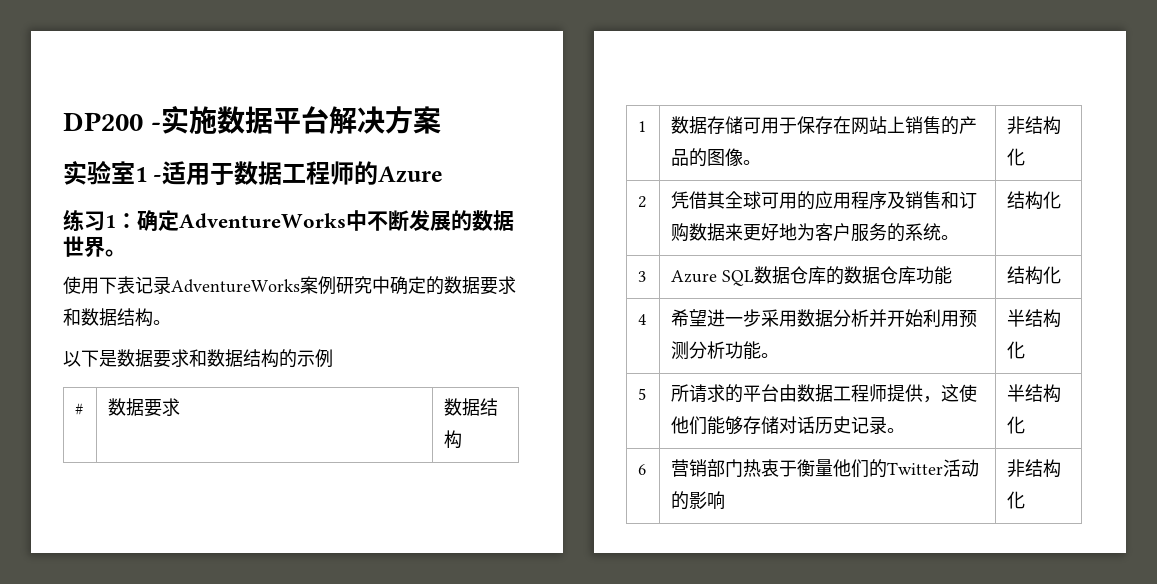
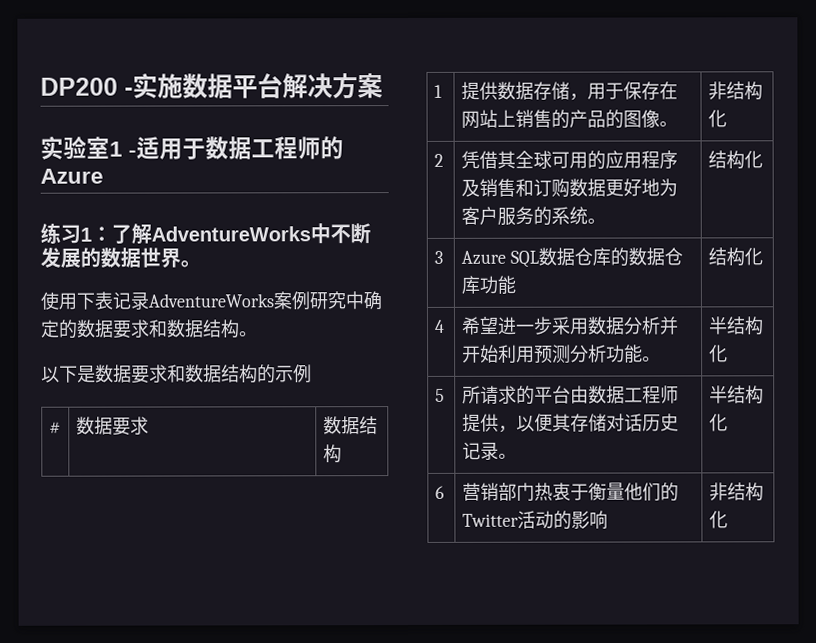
- 练习1：确定AdventureWorks中不断发展的数据世界。
+ 练习1：了解AdventureWorks中不断发展的数据世界。
- 1 | 数据存储可用于保存在网站上销售的产品的图像。 | 非结构化
+ 1 | 提供数据存储，用于保存在网站上销售的产品的图像。 | 非结构化
- 2 | 凭借其全球可用的应用程序及销售和订购数据来更好地为客户服务的系统。 | 结构化
+ 2 | 凭借其全球可用的应用程序及销售和订购数据更好地为客户服务的系统。 | 结构化
- 5 | 所请求的平台由数据工程师提供，这使他们能够存储对话历史记录。 | 半结构化
+ 5 | 所请求的平台由数据工程师提供，以便其存储对话历史记录。 | 半结构化

